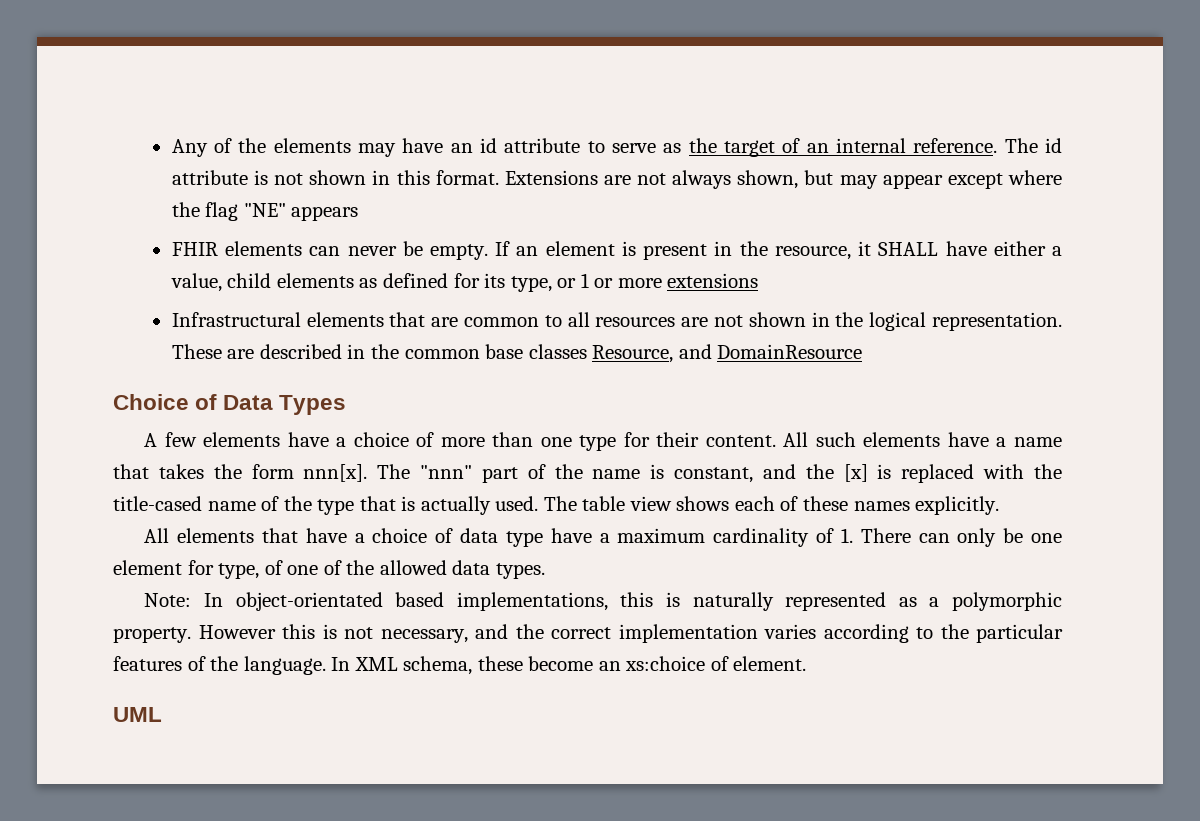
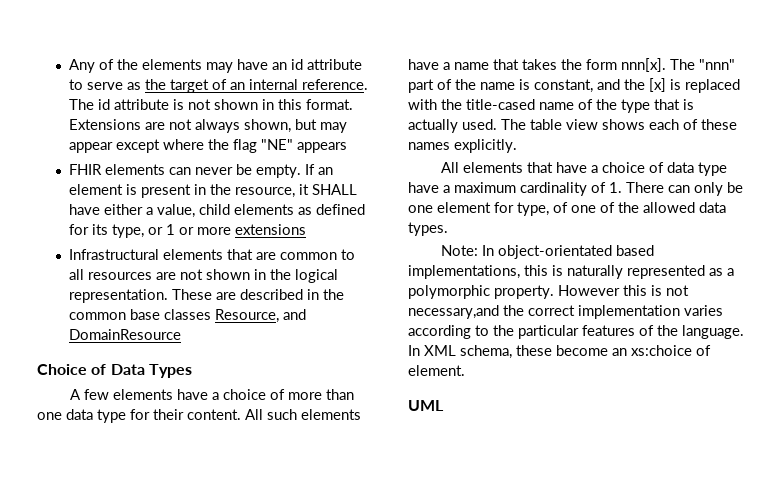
- A few elements have a choice of more than one type for their content.
+ A few elements have a choice of more than one data type for their content.
- However this is not necessary, and the correct implementation varies according to the particular features of the language.
+ However this is not necessary,and the correct implementation varies according to the particular features of the language.

